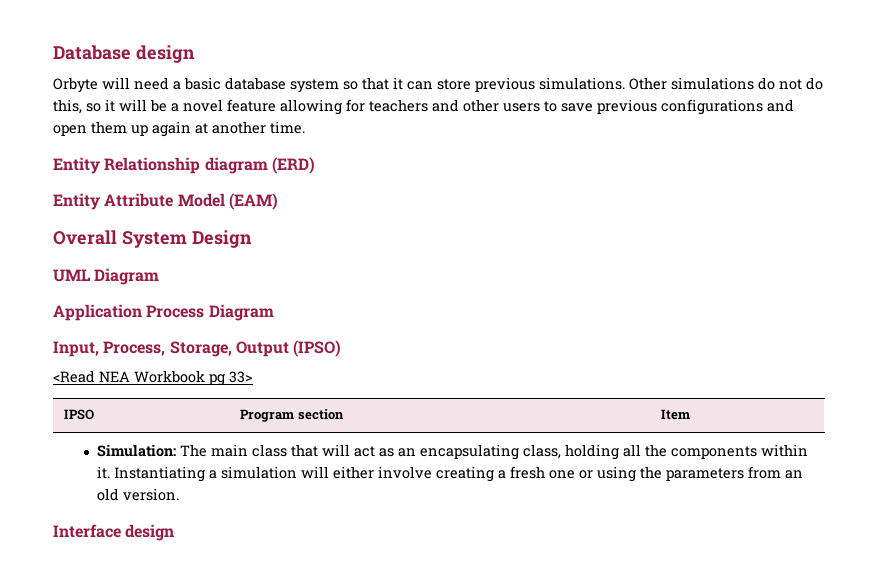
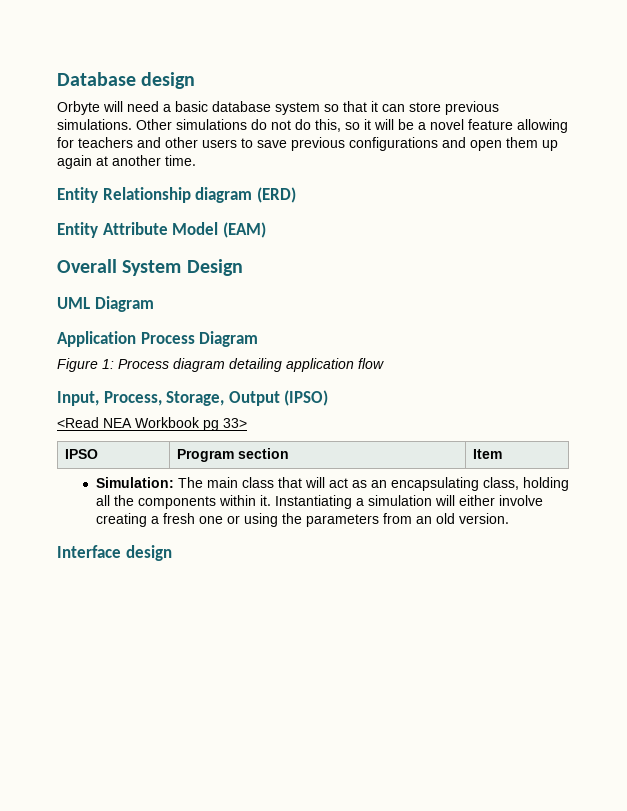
+ Figure 1: Process diagram detailing application flow

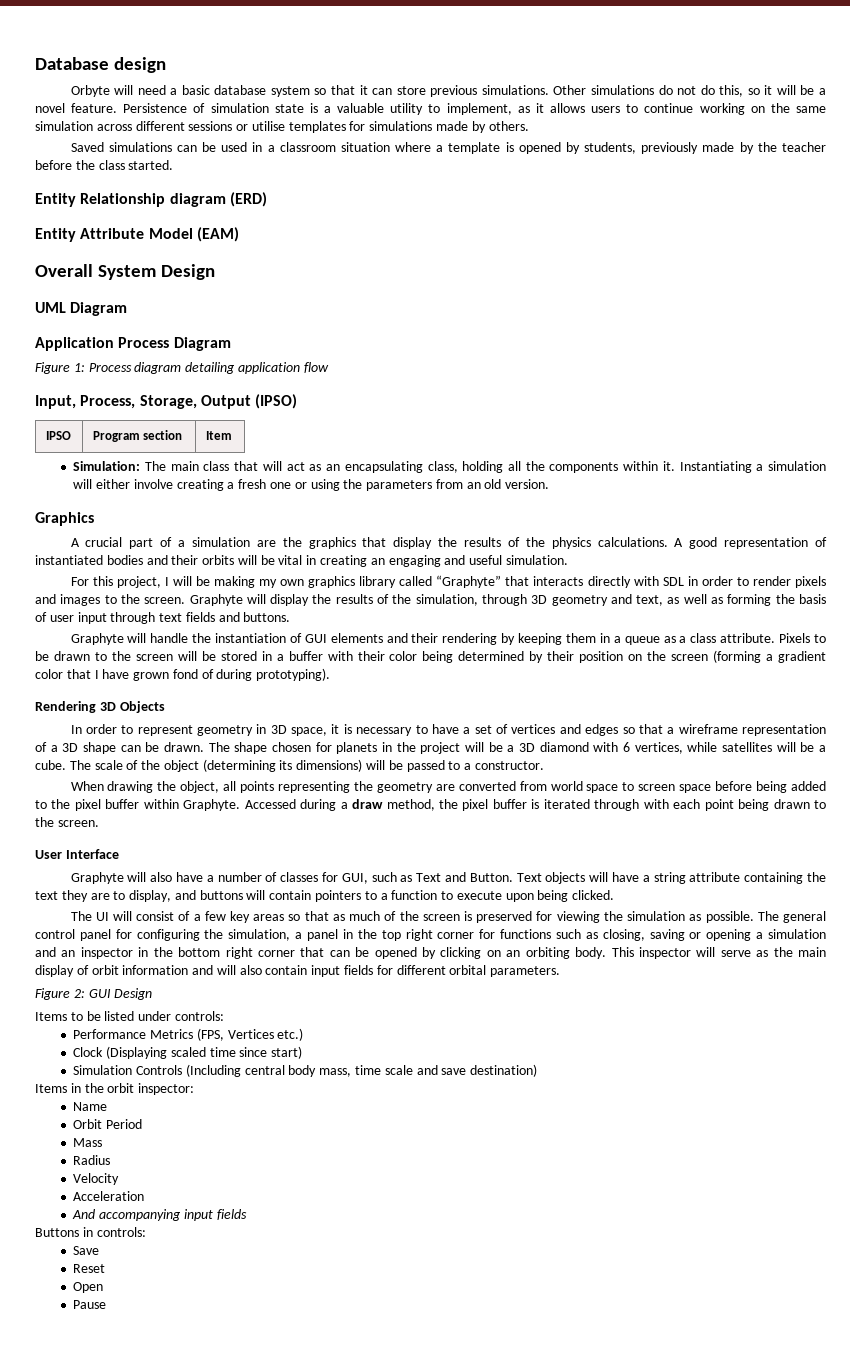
- Other simulations do not do this, so it will be a novel feature allowing for teachers and other users to save previous configurations and open them up again at another time.
+ Other simulations do not do this, so it will be a novel feature. Persistence of simulation state is a valuable utility to implement, as it allows users to continue working on the same simulation across different sessions or utilise templates for simulations made by others.
+ Saved simulations can be used in a classroom situation where a template is opened by students, previously made by the teacher before the class started.
- <Read NEA Workbook pg 33>
- Interface design
+ Graphics
+ A crucial part of a simulation are the graphics that display the results of the physics calculations. A good representation of instantiated bodies and their orbits will be vital in creating an engaging and useful simulation.
+ For this project, I will be making my own graphics library called “Graphyte” that interacts directly with SDL in order to render pixels and images to the screen. Graphyte will display the results of the simulation, through 3D geometry and text, as well as forming the basis of user input through text fields and buttons.
+ Graphyte will handle the instantiation of GUI elements and their rendering by keeping them in a queue as a class attribute. Pixels to be drawn to the screen will be stored in a buffer with their color being determined by their position on the screen (forming a gradient color that I have grown fond of during prototyping).
+ Rendering 3D Objects
+ In order to represent geometry in 3D space, it is necessary to have a set of vertices and edges so that a wireframe representation of a 3D shape can be drawn. The shape chosen for planets in the project will be a 3D diamond with 6 vertices, while satellites will be a cube. The scale of the object (determining its dimensions) will be passed to a constructor.
+ When drawing the object, all points representing the geometry are converted from world space to screen space before being added to the pixel buffer within Graphyte. Accessed during a draw method, the pixel buffer is iterated through with each point being drawn to the screen.
+ User Interface
+ Graphyte will also have a number of classes for GUI, such as Text and Button. Text objects will have a string attribute containing the text they are to display, and buttons will contain pointers to a function to execute upon being clicked.
+ The UI will consist of a few key areas so that as much of the screen is preserved for viewing the simulation as possible. The general control panel for configuring the simulation, a panel in the top right corner for functions such as closing, saving or opening a simulation and an inspector in the bottom right corner that can be opened by clicking on an orbiting body. This inspector will serve as the main display of orbit information and will also contain input fields for different orbital parameters.
+ Figure 2: GUI Design
+ Items to be listed under controls:
+ Performance Metrics (FPS, Vertices etc.)
+ Clock (Displaying scaled time since start)
+ Simulation Controls (Including central body mass, time scale and save destination)
+ Items in the orbit inspector:
+ Name
+ Orbit Period
+ Mass
+ Radius
+ Velocity
+ Acceleration
+ And accompanying input fields
+ Buttons in controls:
+ Save
+ Reset
+ Open
+ Pause

